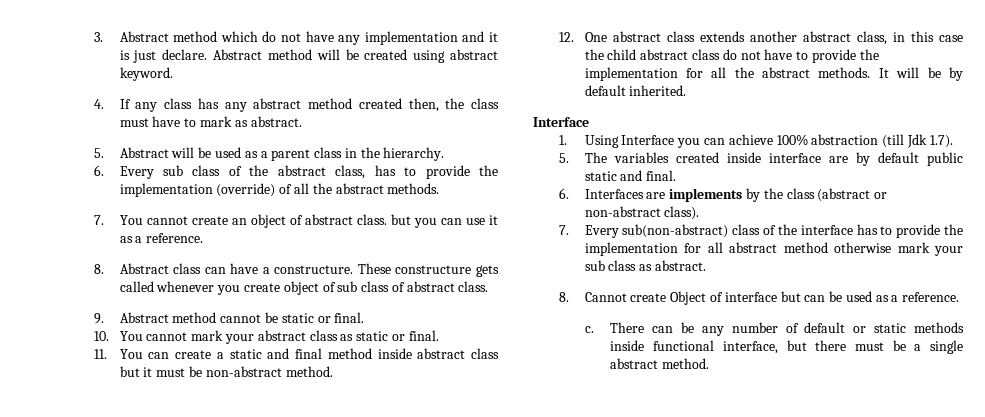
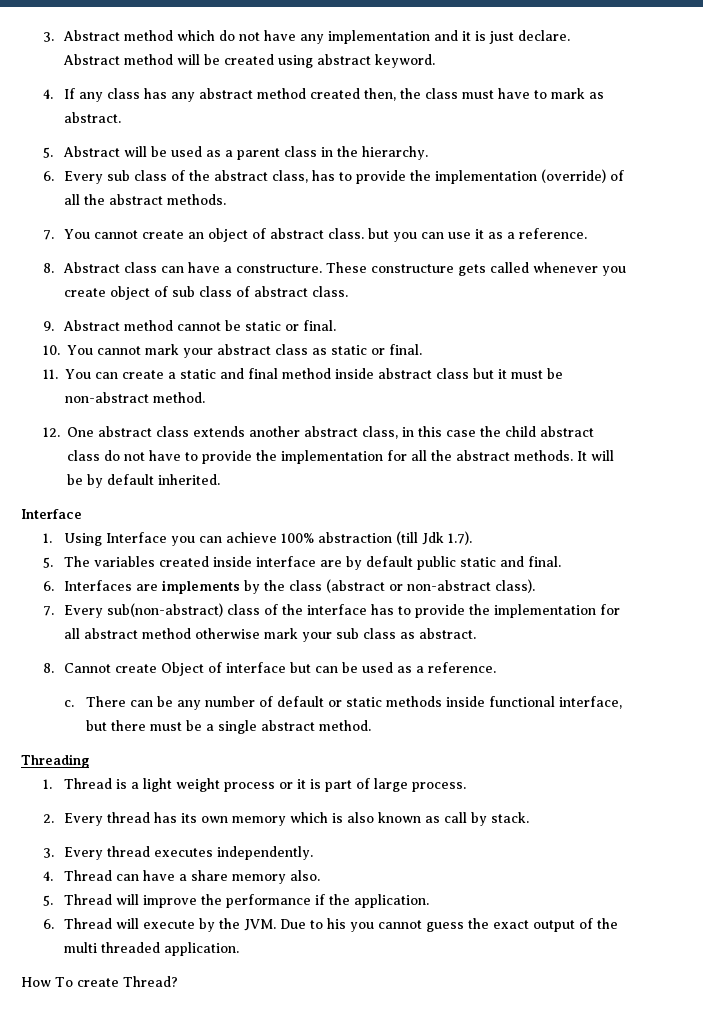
+ Threading
+ 1. Thread is a light weight process or it is part of large process.
+ 2. Every thread has its own memory which is also known as call by stack.
+ 3. Every thread executes independently.
+ 4. Thread can have a share memory also.
+ 5. Thread will improve the performance if the application.
+ 6. Thread will execute by the JVM. Due to his you cannot guess the exact output of the multi threaded application.
+ How To create Thread?

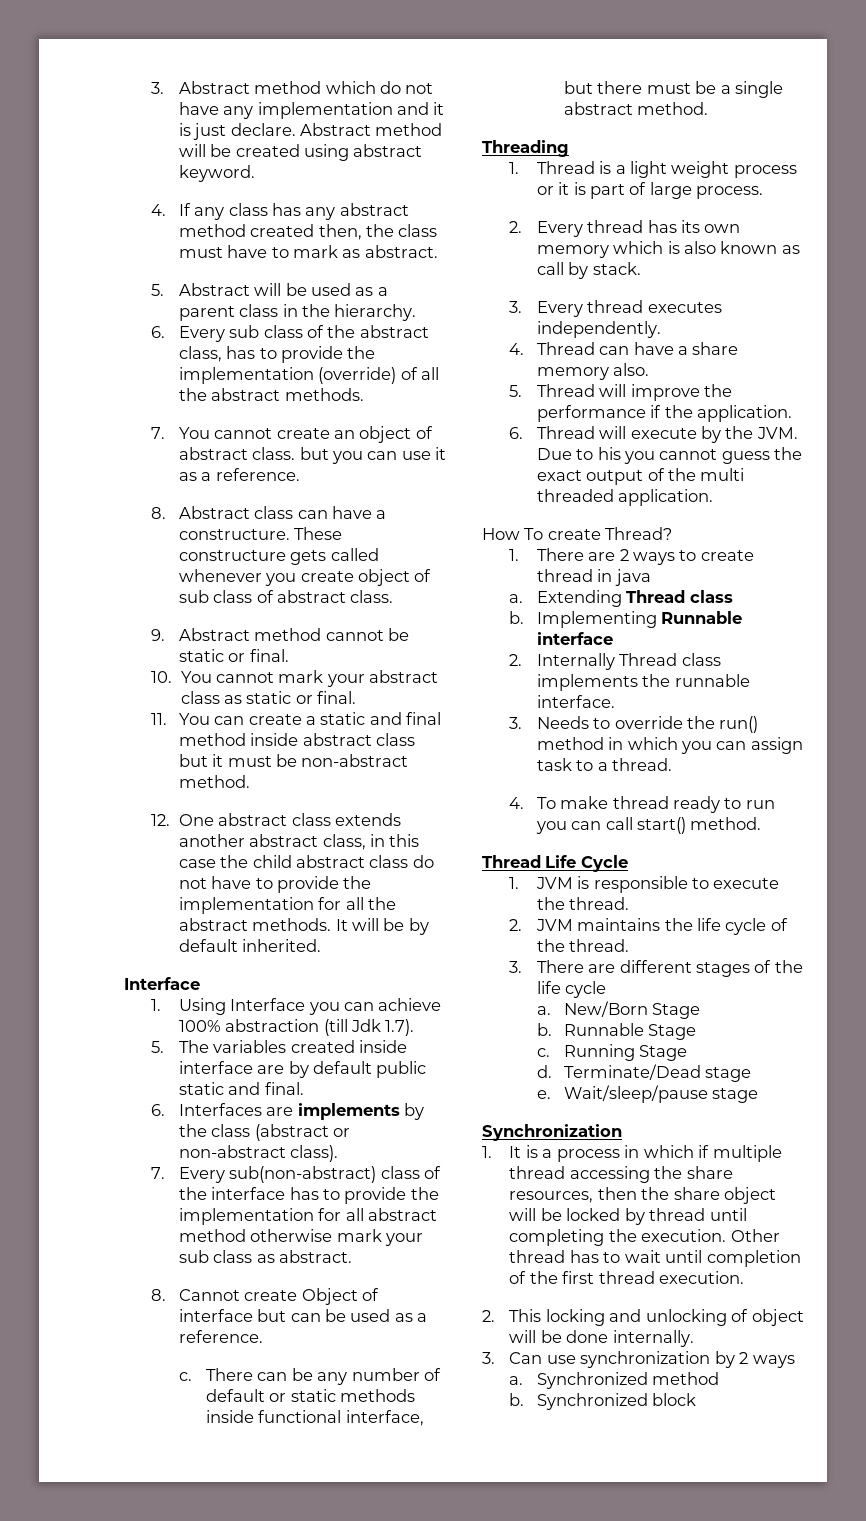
+ 1. There are 2 ways to create thread in java
+ a. Extending Thread class
+ b. Implementing Runnable interface
+ 2. Internally Thread class implements the runnable interface.
+ 3. Needs to override the run() method in which you can assign task to a thread.
+ 4. To make thread ready to run you can call start() method.
+ Thread Life Cycle
+ 1. JVM is responsible to execute the thread.
+ 2. JVM maintains the life cycle of the thread.
+ 3. There are different stages of the life cycle
+ a. New/Born Stage
+ b. Runnable Stage
+ c. Running Stage
+ d. Terminate/Dead stage
+ e. Wait/sleep/pause stage
+ Synchronization
+ 1. It is a process in which if multiple thread accessing the share resources, then the share object will be locked by thread until completing the execution. Other thread has to wait until completion of the first thread execution.
+ 2. This locking and unlocking of object will be done internally.
+ 3. Can use synchronization by 2 ways
+ a. Synchronized method
+ b. Synchronized block

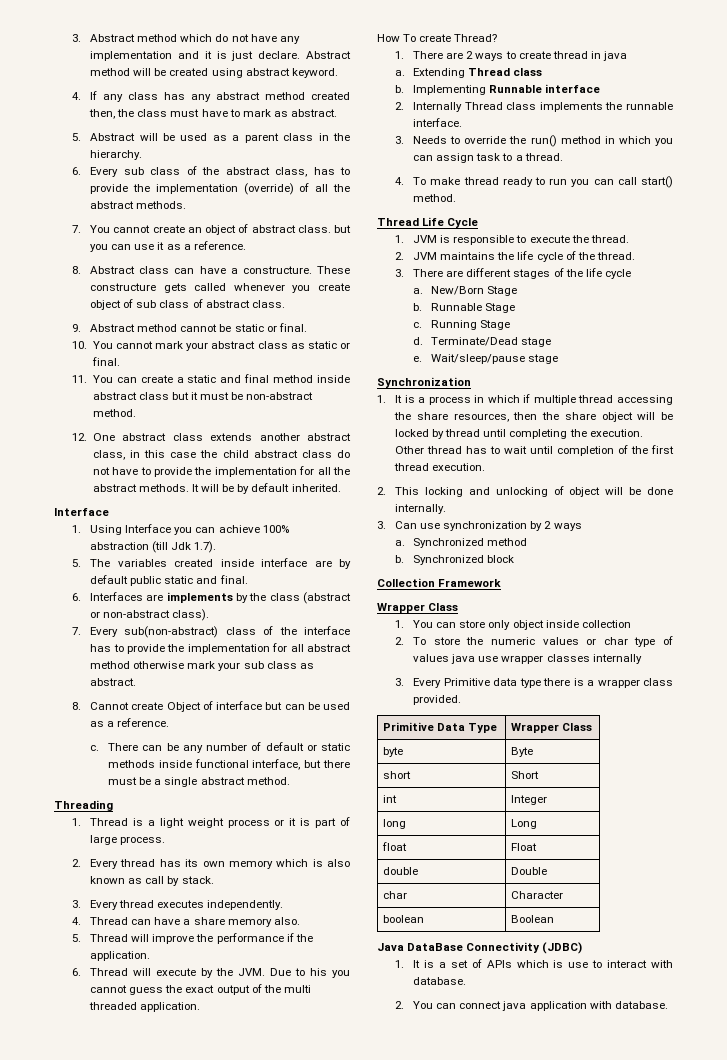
+ Collection Framework
+ Wrapper Class
+ 1. You can store only object inside collection
+ 2. To store the numeric values or char type of values java use wrapper classes internally
+ 3. Every Primitive data type there is a wrapper class provided.
+ Primitive Data Type | Wrapper Class
+ byte | Byte
+ short | Short
+ int | Integer
+ long | Long
+ float | Float
+ double | Double
+ char | Character
+ boolean | Boolean
+ Java DataBase Connectivity (JDBC)
+ 1. It is a set of APIs which is use to interact with database.
+ 2. You can connect java application with database.

